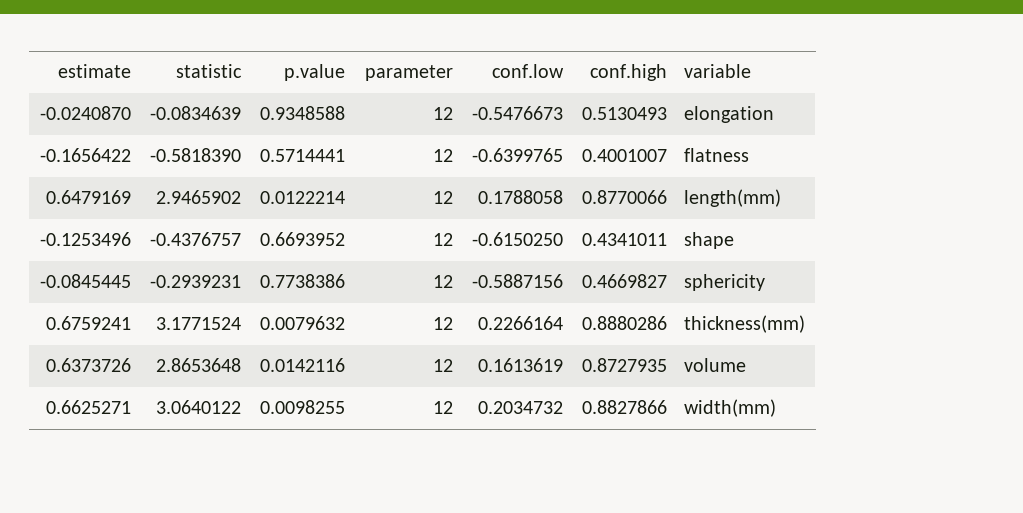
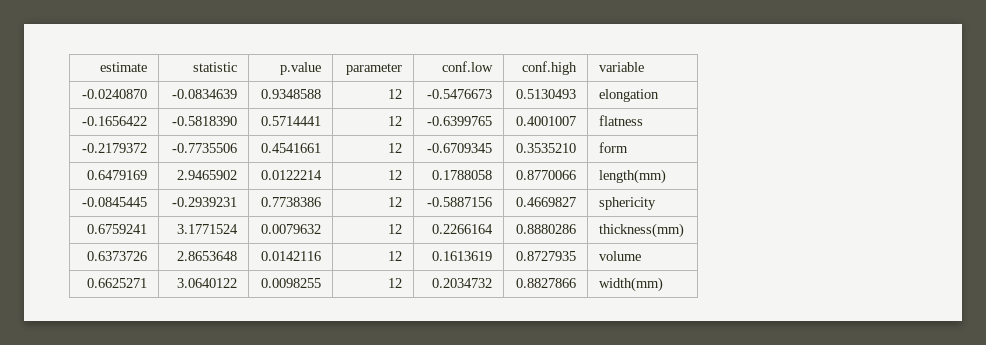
+ -0.2179372 | -0.7735506 | 0.4541661 | 12 | -0.6709345 | 0.3535210 | form
- -0.1253496 | -0.4376757 | 0.6693952 | 12 | -0.6150250 | 0.4341011 | shape

